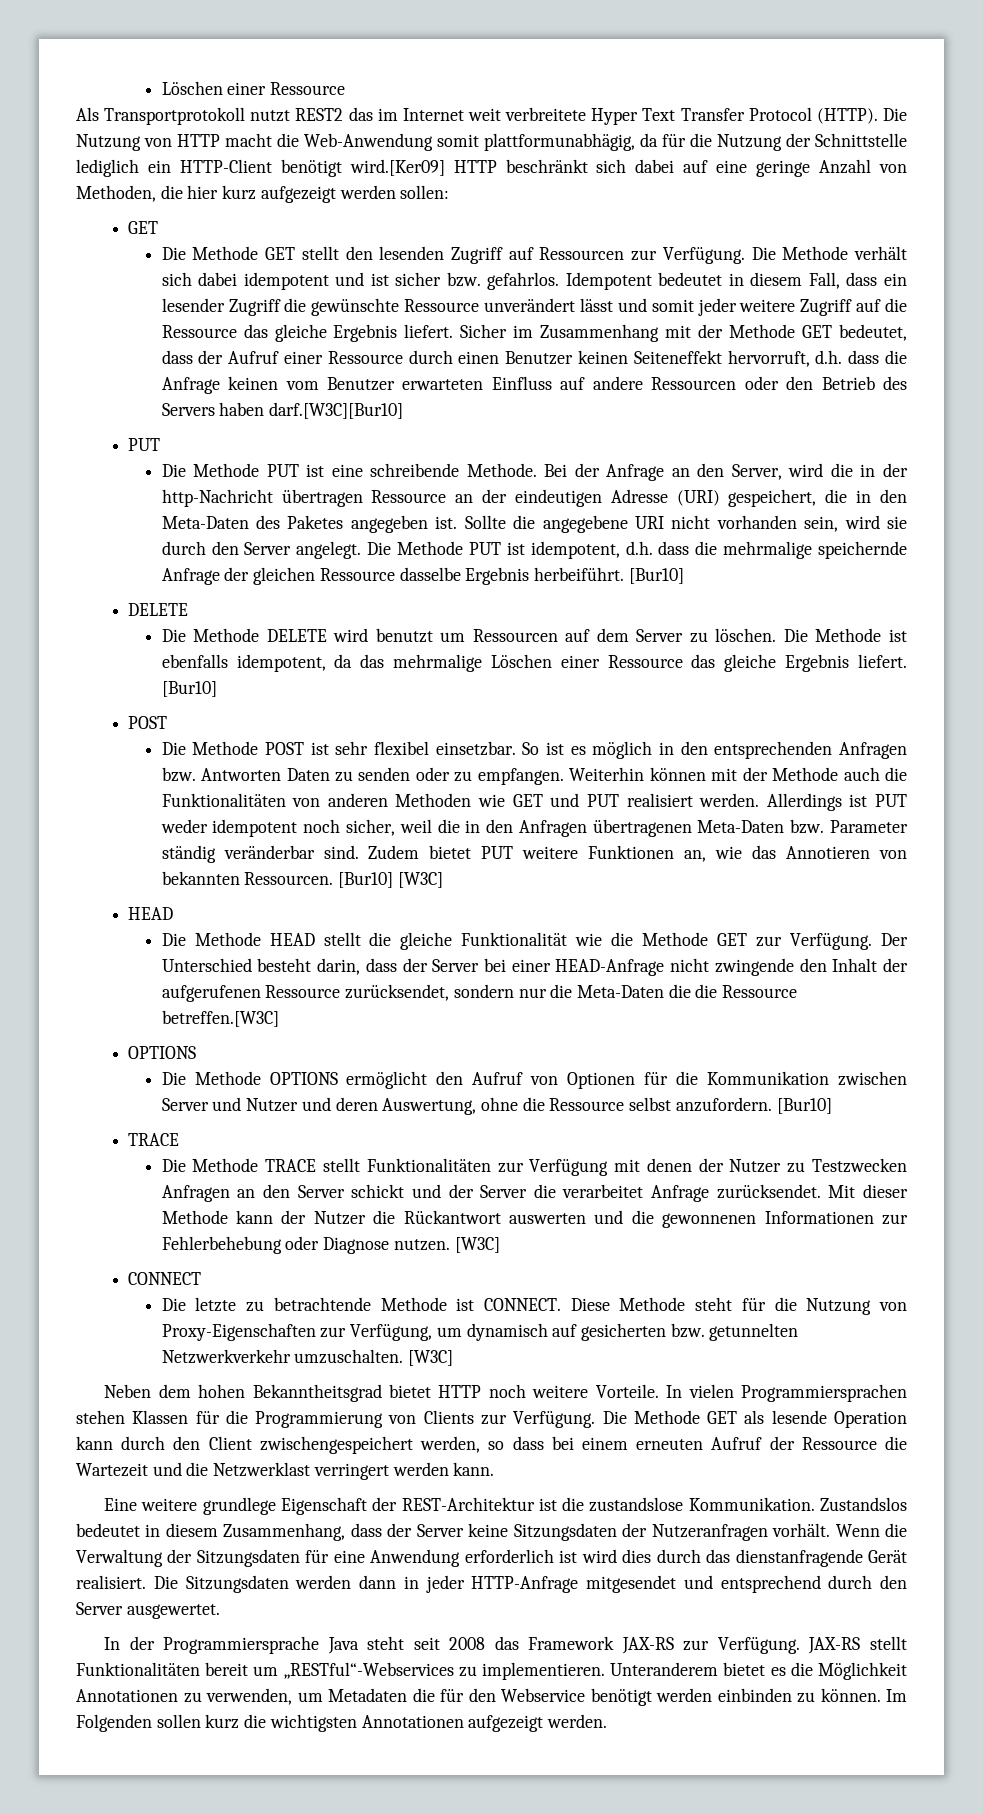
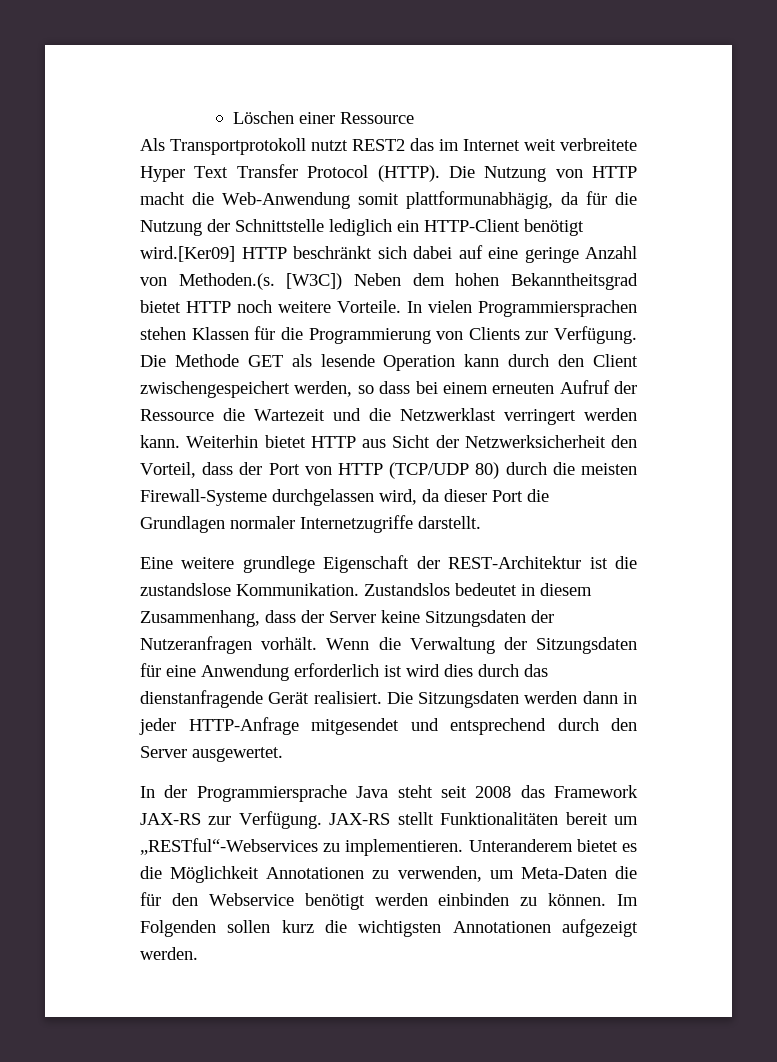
- Die Nutzung von HTTP macht die Web-Anwendung somit plattformunabhägig, da für die Nutzung der Schnittstelle lediglich ein HTTP-Client benötigt wird.[Ker09] HTTP beschränkt sich dabei auf eine geringe Anzahl von Methoden, die hier kurz aufgezeigt werden sollen:
- GET
- Die Methode GET stellt den lesenden Zugriff auf Ressourcen zur Verfügung. Die Methode verhält sich dabei idempotent und ist sicher bzw. gefahrlos. Idempotent bedeutet in diesem Fall, dass ein lesender Zugriff die gewünschte Ressource unverändert lässt und somit jeder weitere Zugriff auf die Ressource das gleiche Ergebnis liefert. Sicher im Zusammenhang mit der Methode GET bedeutet, dass der Aufruf einer Ressource durch einen Benutzer keinen Seiteneffekt hervorruft, d.h. dass die Anfrage keinen vom Benutzer erwarteten Einfluss auf andere Ressourcen oder den Betrieb des Servers haben darf.[W3C][Bur10]
- PUT
- Die Methode PUT ist eine schreibende Methode. Bei der Anfrage an den Server, wird die in der http-Nachricht übertragen Ressource an der eindeutigen Adresse (URI) gespeichert, die in den Meta-Daten des Paketes angegeben ist. Sollte die angegebene URI nicht vorhanden sein, wird sie durch den Server angelegt. Die Methode PUT ist idempotent, d.h. dass die mehrmalige speichernde Anfrage der gleichen Ressource dasselbe Ergebnis herbeiführt. [Bur10]
- DELETE
- Die Methode DELETE wird benutzt um Ressourcen auf dem Server zu löschen. Die Methode ist ebenfalls idempotent, da das mehrmalige Löschen einer Ressource das gleiche Ergebnis liefert. [Bur10]
- POST
- Die Methode POST ist sehr flexibel einsetzbar. So ist es möglich in den entsprechenden Anfragen bzw. Antworten Daten zu senden oder zu empfangen. Weiterhin können mit der Methode auch die Funktionalitäten von anderen Methoden wie GET und PUT realisiert werden. Allerdings ist PUT weder idempotent noch sicher, weil die in den Anfragen übertragenen Meta-Daten bzw. Parameter ständig veränderbar sind. Zudem bietet PUT weitere Funktionen an, wie das Annotieren von bekannten Ressourcen. [Bur10] [W3C]
- HEAD
- Die Methode HEAD stellt die gleiche Funktionalität wie die Methode GET zur Verfügung. Der Unterschied besteht darin, dass der Server bei einer HEAD-Anfrage nicht zwingende den Inhalt der aufgerufenen Ressource zurücksendet, sondern nur die Meta-Daten die die Ressource betreffen.[W3C]
- OPTIONS
- Die Methode OPTIONS ermöglicht den Aufruf von Optionen für die Kommunikation zwischen Server und Nutzer und deren Auswertung, ohne die Ressource selbst anzufordern. [Bur10]
- TRACE
- Die Methode TRACE stellt Funktionalitäten zur Verfügung mit denen der Nutzer zu Testzwecken Anfragen an den Server schickt und der Server die verarbeitet Anfrage zurücksendet. Mit dieser Methode kann der Nutzer die Rückantwort auswerten und die gewonnenen Informationen zur Fehlerbehebung oder Diagnose nutzen. [W3C]
- CONNECT
- Die letzte zu betrachtende Methode ist CONNECT. Diese Methode steht für die Nutzung von Proxy-Eigenschaften zur Verfügung, um dynamisch auf gesicherten bzw. getunnelten Netzwerkverkehr umzuschalten. [W3C]
- Neben dem hohen Bekanntheitsgrad bietet HTTP noch weitere Vorteile.
+ Die Nutzung von HTTP macht die Web-Anwendung somit plattformunabhägig, da für die Nutzung der Schnittstelle lediglich ein HTTP-Client benötigt wird.[Ker09] HTTP beschränkt sich dabei auf eine geringe Anzahl von Methoden.(s. [W3C]) Neben dem hohen Bekanntheitsgrad bietet HTTP noch weitere Vorteile.
+ Weiterhin bietet HTTP aus Sicht der Netzwerksicherheit den Vorteil, dass der Port von HTTP (TCP/UDP 80) durch die meisten Firewall-Systeme durchgelassen wird, da dieser Port die Grundlagen normaler Internetzugriffe darstellt.
- Unteranderem bietet es die Möglichkeit Annotationen zu verwenden, um Metadaten die für den Webservice benötigt werden einbinden zu können.
+ Unteranderem bietet es die Möglichkeit Annotationen zu verwenden, um Meta-Daten die für den Webservice benötigt werden einbinden zu können.

